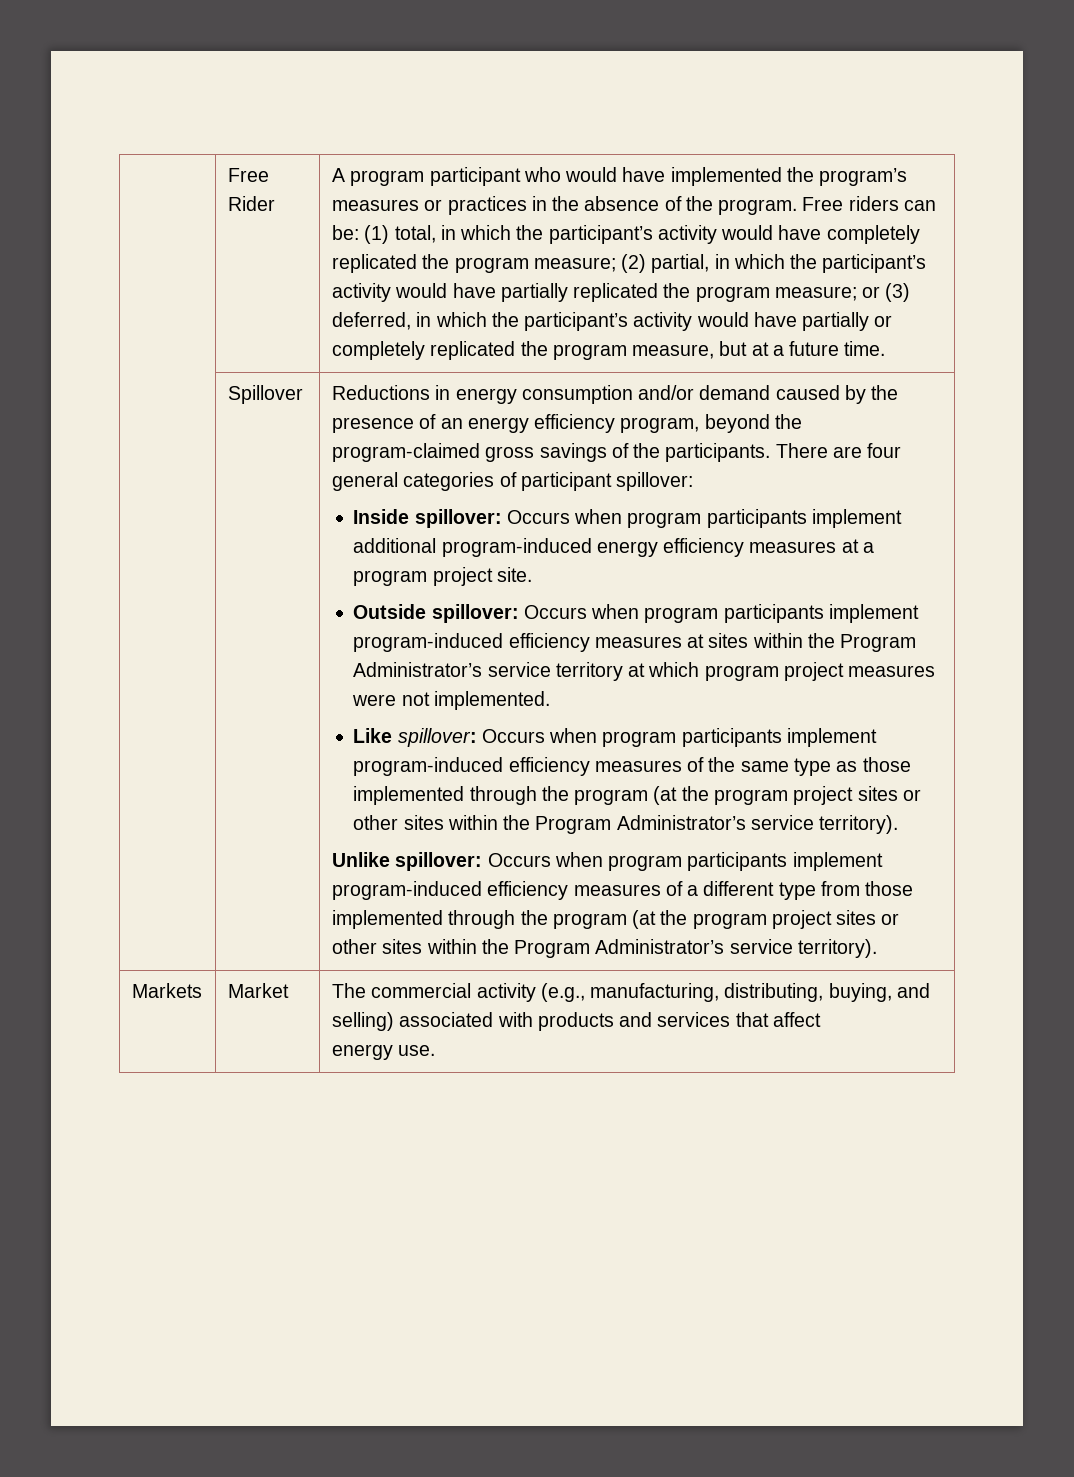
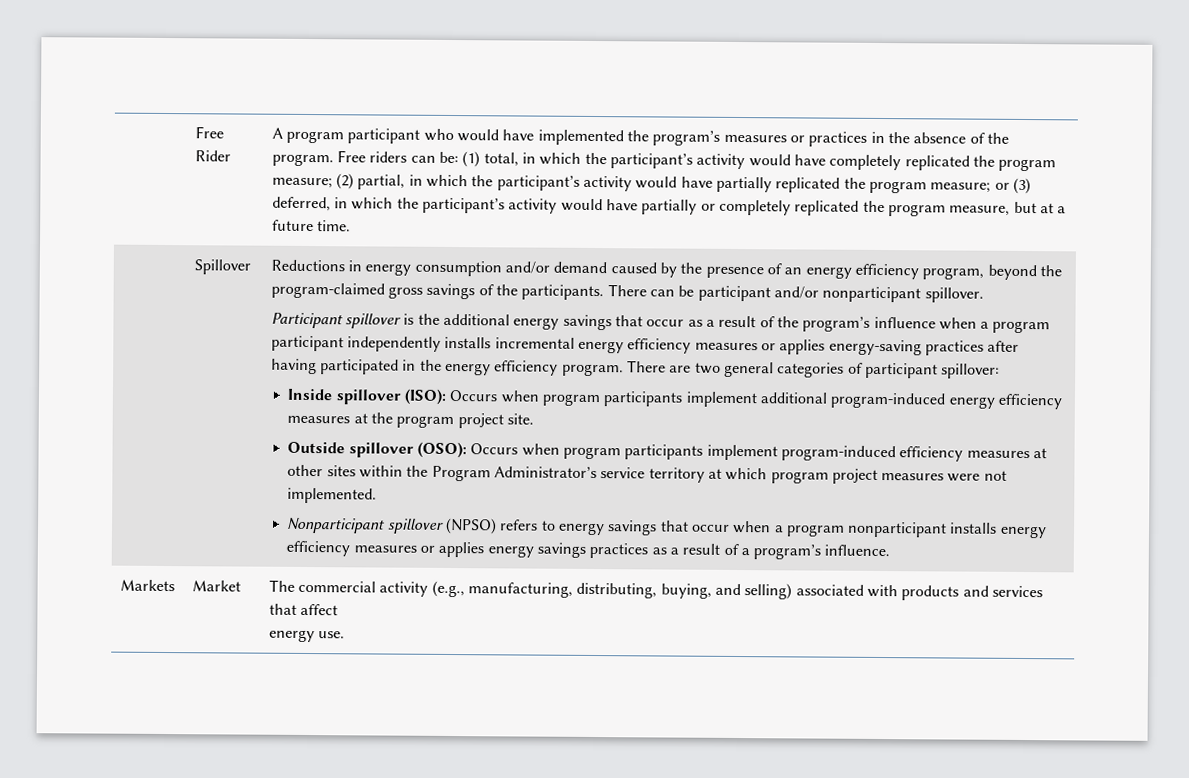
- There are four general categories of participant spillover:
+ There can be participant and/or nonparticipant spillover.
+ Participant spillover is the additional energy savings that occur as a result of the program’s influence when a program participant independently installs incremental energy efficiency measures or applies energy-saving practices after having participated in the energy efficiency program. There are two general categories of participant spillover:
- Inside spillover: Occurs when program participants implement additional program-induced energy efficiency measures at a program project site.
+ Inside spillover (ISO): Occurs when program participants implement additional program-induced energy efficiency measures at the program project site.
- Outside spillover: Occurs when program participants implement program-induced efficiency measures at sites within the Program Administrator’s service territory at which program project measures were not implemented.
+ Outside spillover (OSO): Occurs when program participants implement program-induced efficiency measures at other sites within the Program Administrator’s service territory at which program project measures were not implemented.
- Like spillover: Occurs when program participants implement program-induced efficiency measures of the same type as those implemented through the program (at the program project sites or other sites within the Program Administrator’s service territory).
- Unlike spillover: Occurs when program participants implement program-induced efficiency measures of a different type from those implemented through the program (at the program project sites or other sites within the Program Administrator’s service territory).
+ Nonparticipant spillover (NPSO) refers to energy savings that occur when a program nonparticipant installs energy efficiency measures or applies energy savings practices as a result of a program’s influence.

